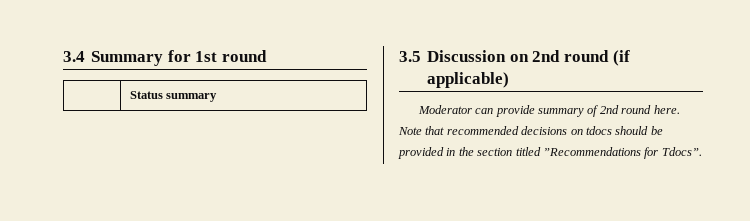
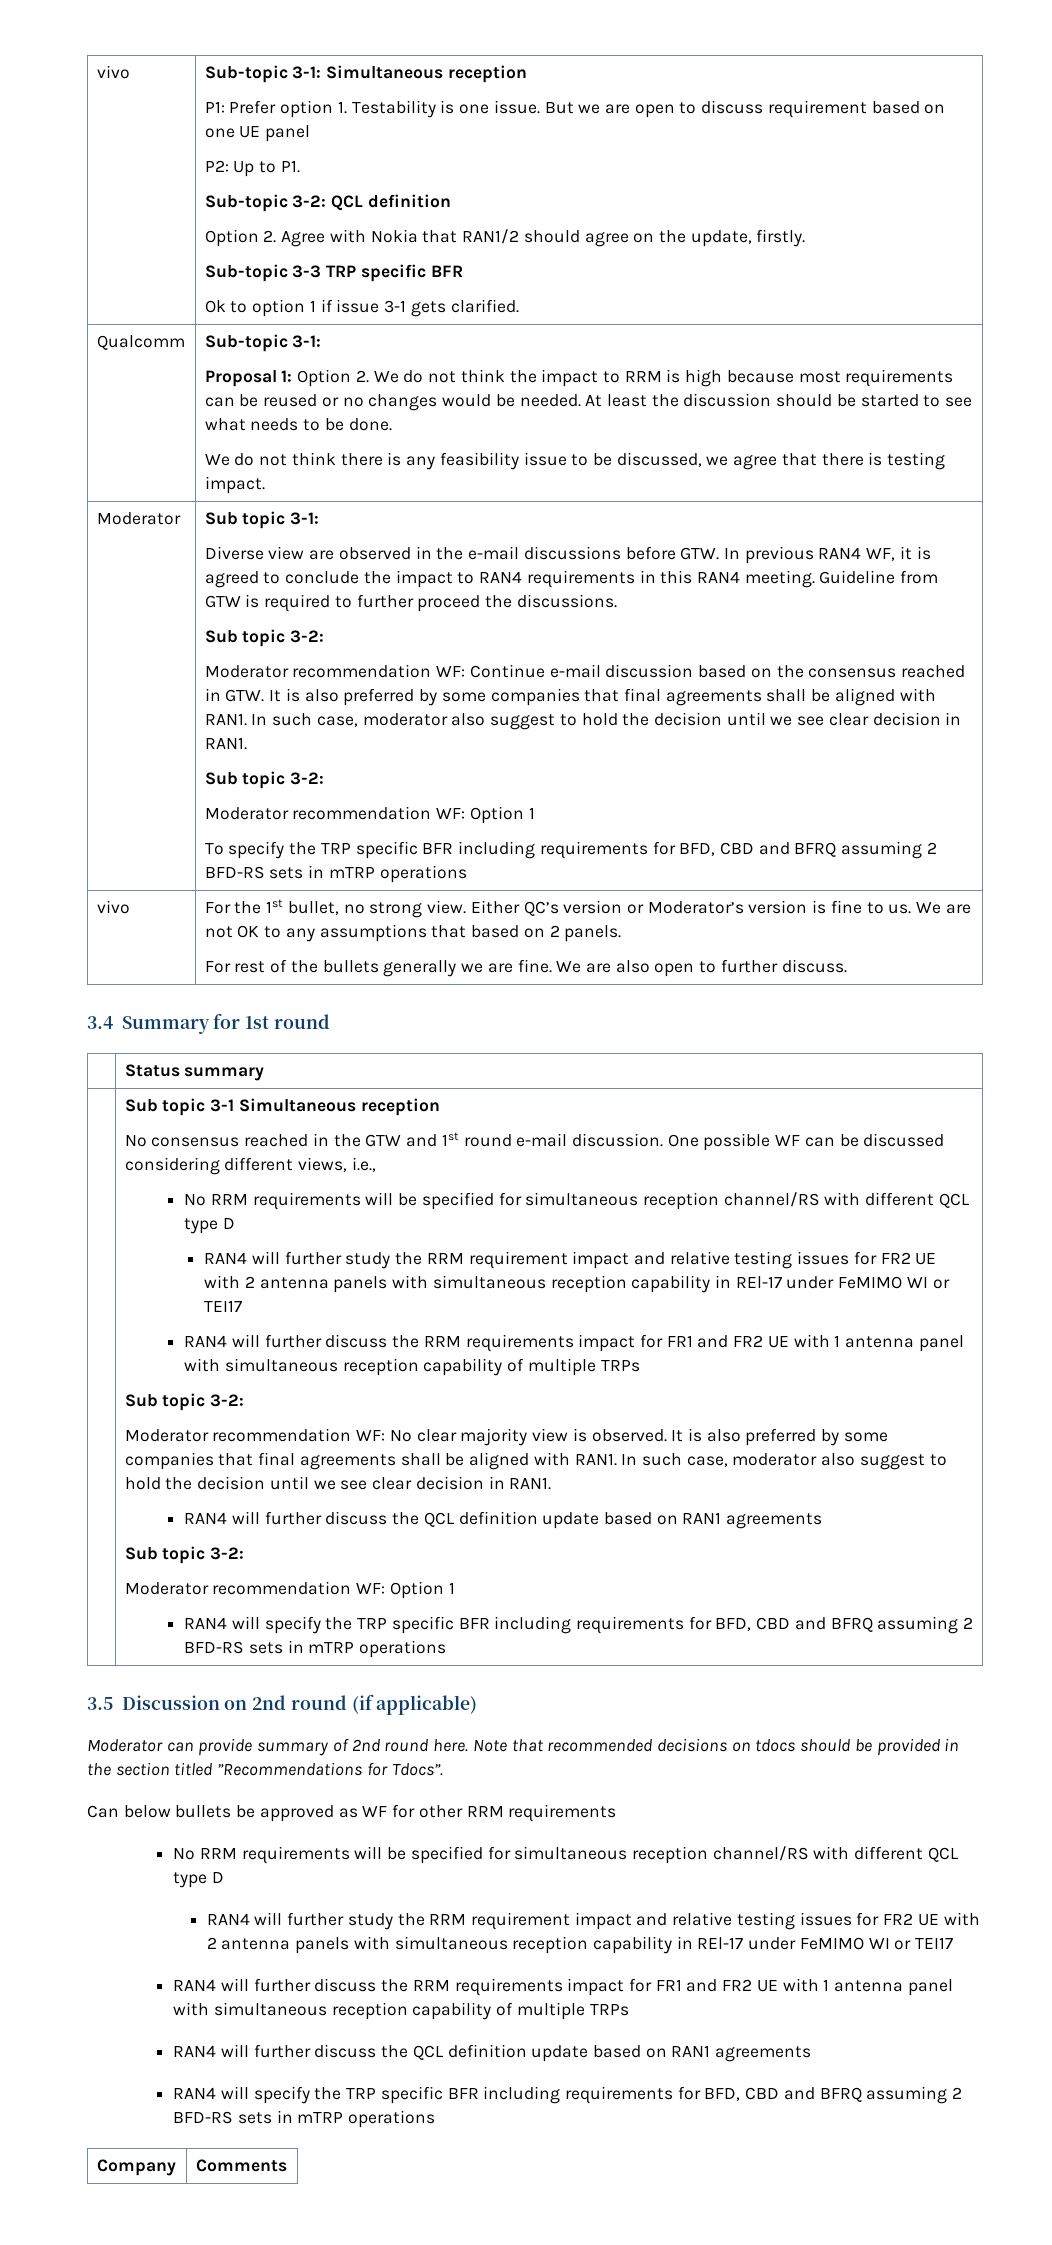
+ vivo | Sub-topic 3-1: Simultaneous reception
+ P1: Prefer option 1. Testability is one issue. But we are open to discuss requirement based on one UE panel
+ P2: Up to P1.
+ Sub-topic 3-2: QCL definition
+ Option 2. Agree with Nokia that RAN1/2 should agree on the update, firstly.
+ Sub-topic 3-3 TRP specific BFR
+ Ok to option 1 if issue 3-1 gets clarified.
+ Qualcomm | Sub-topic 3-1:
+ Proposal 1: Option 2. We do not think the impact to RRM is high because most requirements can be reused or no changes would be needed. At least the discussion should be started to see what needs to be done.
+ We do not think there is any feasibility issue to be discussed, we agree that there is testing impact.
+ Moderator | Sub topic 3-1:
+ Diverse view are observed in the e-mail discussions before GTW. In previous RAN4 WF, it is agreed to conclude the impact to RAN4 requirements in this RAN4 meeting. Guideline from GTW is required to further proceed the discussions.
+ Sub topic 3-2:
+ Moderator recommendation WF: Continue e-mail discussion based on the consensus reached in GTW. It is also preferred by some companies that final agreements shall be aligned with RAN1. In such case, moderator also suggest to hold the decision until we see clear decision in RAN1.
+ Sub topic 3-2:
+ Moderator recommendation WF: Option 1
+ To specify the TRP specific BFR including requirements for BFD, CBD and BFRQ assuming 2 BFD-RS sets in mTRP operations
+ vivo | For the 1st bullet, no strong view. Either QC’s version or Moderator’s version is fine to us. We are not OK to any assumptions that based on 2 panels.
+ For rest of the bullets generally we are fine. We are also open to further discuss.
+ Sub topic 3-1 Simultaneous reception
+ No consensus reached in the GTW and 1st round e-mail discussion. One possible WF can be discussed considering different views, i.e.,
+ No RRM requirements will be specified for simultaneous reception channel/RS with different QCL type D
+ RAN4 will further study the RRM requirement impact and relative testing issues for FR2 UE with 2 antenna panels with simultaneous reception capability in REl-17 under FeMIMO WI or TEI17
+ RAN4 will further discuss the RRM requirements impact for FR1 and FR2 UE with 1 antenna panel with simultaneous reception capability of multiple TRPs
+ Sub topic 3-2:
+ Moderator recommendation WF: No clear majority view is observed. It is also preferred by some companies that final agreements shall be aligned with RAN1. In such case, moderator also suggest to hold the decision until we see clear decision in RAN1.
+ RAN4 will further discuss the QCL definition update based on RAN1 agreements
+ Sub topic 3-2:
+ Moderator recommendation WF: Option 1
+ RAN4 will specify the TRP specific BFR including requirements for BFD, CBD and BFRQ assuming 2 BFD-RS sets in mTRP operations
+ Can below bullets be approved as WF for other RRM requirements
+ No RRM requirements will be specified for simultaneous reception channel/RS with different QCL type D
+ RAN4 will further study the RRM requirement impact and relative testing issues for FR2 UE with 2 antenna panels with simultaneous reception capability in REl-17 under FeMIMO WI or TEI17
+ RAN4 will further discuss the RRM requirements impact for FR1 and FR2 UE with 1 antenna panel with simultaneous reception capability of multiple TRPs
+ RAN4 will further discuss the QCL definition update based on RAN1 agreements
+ RAN4 will specify the TRP specific BFR including requirements for BFD, CBD and BFRQ assuming 2 BFD-RS sets in mTRP operations
+ Company | Comments

